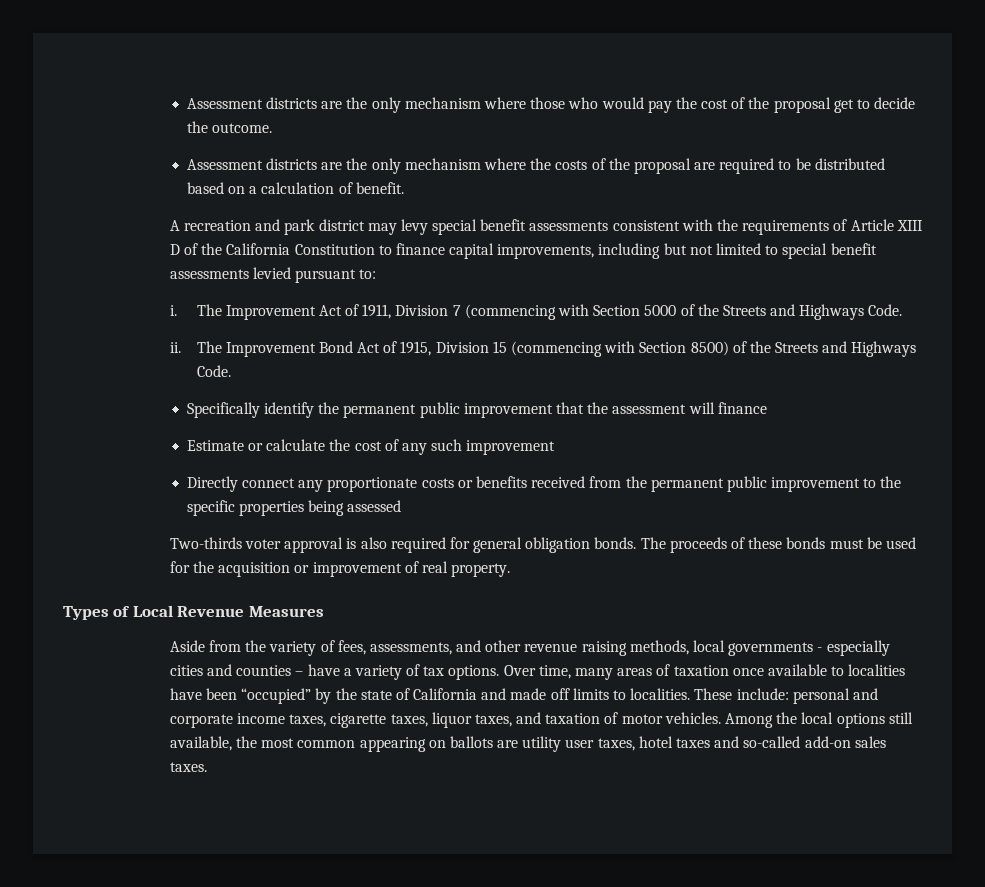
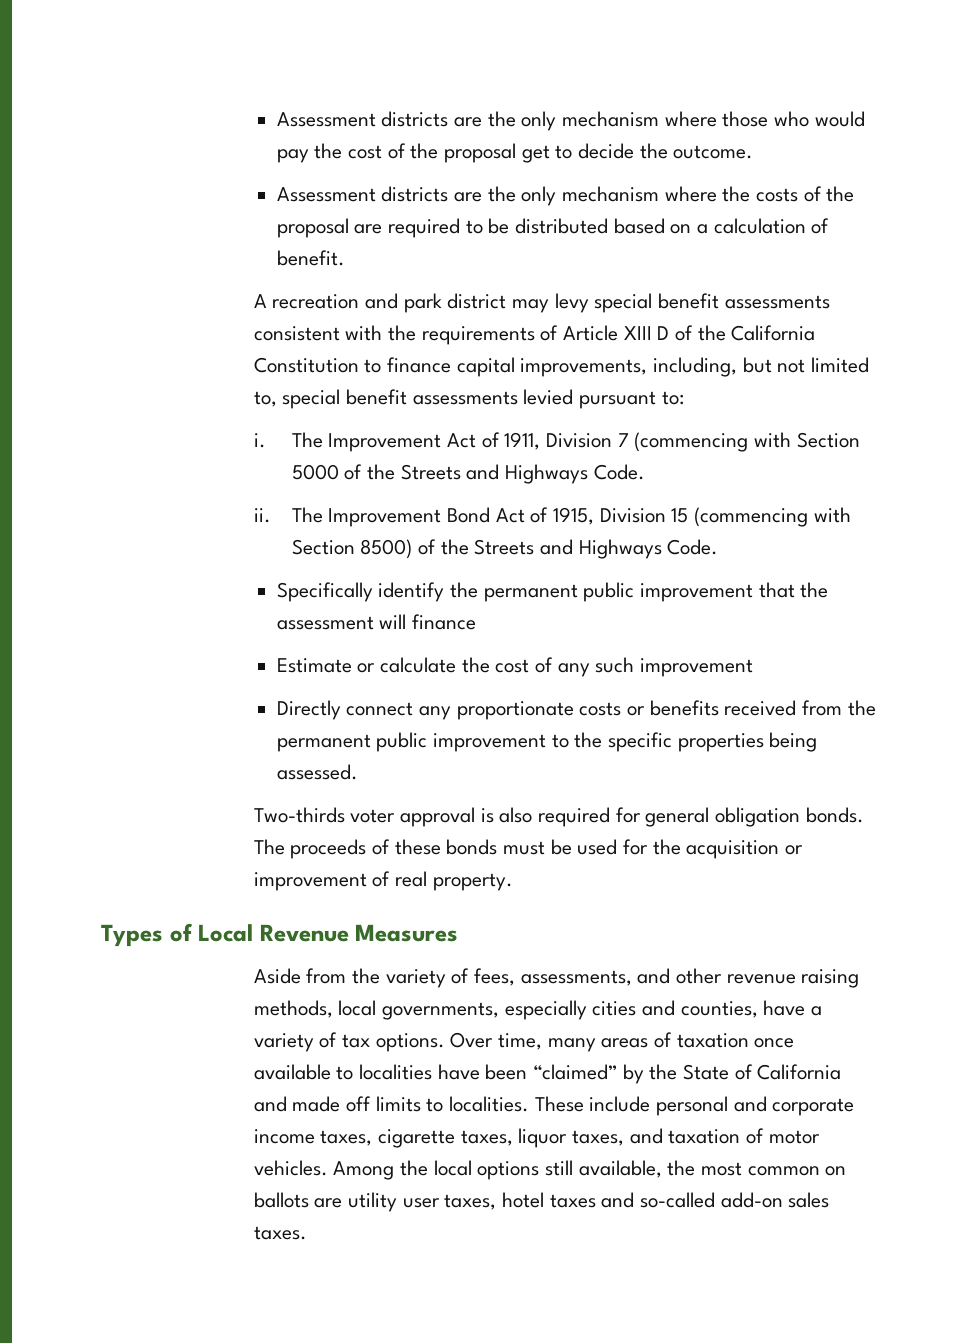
- A recreation and park district may levy special benefit assessments consistent with the requirements of Article XIII D of the California Constitution to finance capital improvements, including but not limited to special benefit assessments levied pursuant to:
+ A recreation and park district may levy special benefit assessments consistent with the requirements of Article XIII D of the California Constitution to finance capital improvements, including, but not limited to, special benefit assessments levied pursuant to:
- Directly connect any proportionate costs or benefits received from the permanent public improvement to the specific properties being assessed
+ Directly connect any proportionate costs or benefits received from the permanent public improvement to the specific properties being assessed.
- Aside from the variety of fees, assessments, and other revenue raising methods, local governments - especially cities and counties – have a variety of tax options.
+ Aside from the variety of fees, assessments, and other revenue raising methods, local governments, especially cities and counties, have a variety of tax options.
- Over time, many areas of taxation once available to localities have been “occupied” by the state of California and made off limits to localities.
+ Over time, many areas of taxation once available to localities have been “claimed” by the State of California and made off limits to localities.
- These include: personal and corporate income taxes, cigarette taxes, liquor taxes, and taxation of motor vehicles.
+ These include personal and corporate income taxes, cigarette taxes, liquor taxes, and taxation of motor vehicles.
- Among the local options still available, the most common appearing on ballots are utility user taxes, hotel taxes and so-called add-on sales taxes.
+ Among the local options still available, the most common on ballots are utility user taxes, hotel taxes and so-called add-on sales taxes.

